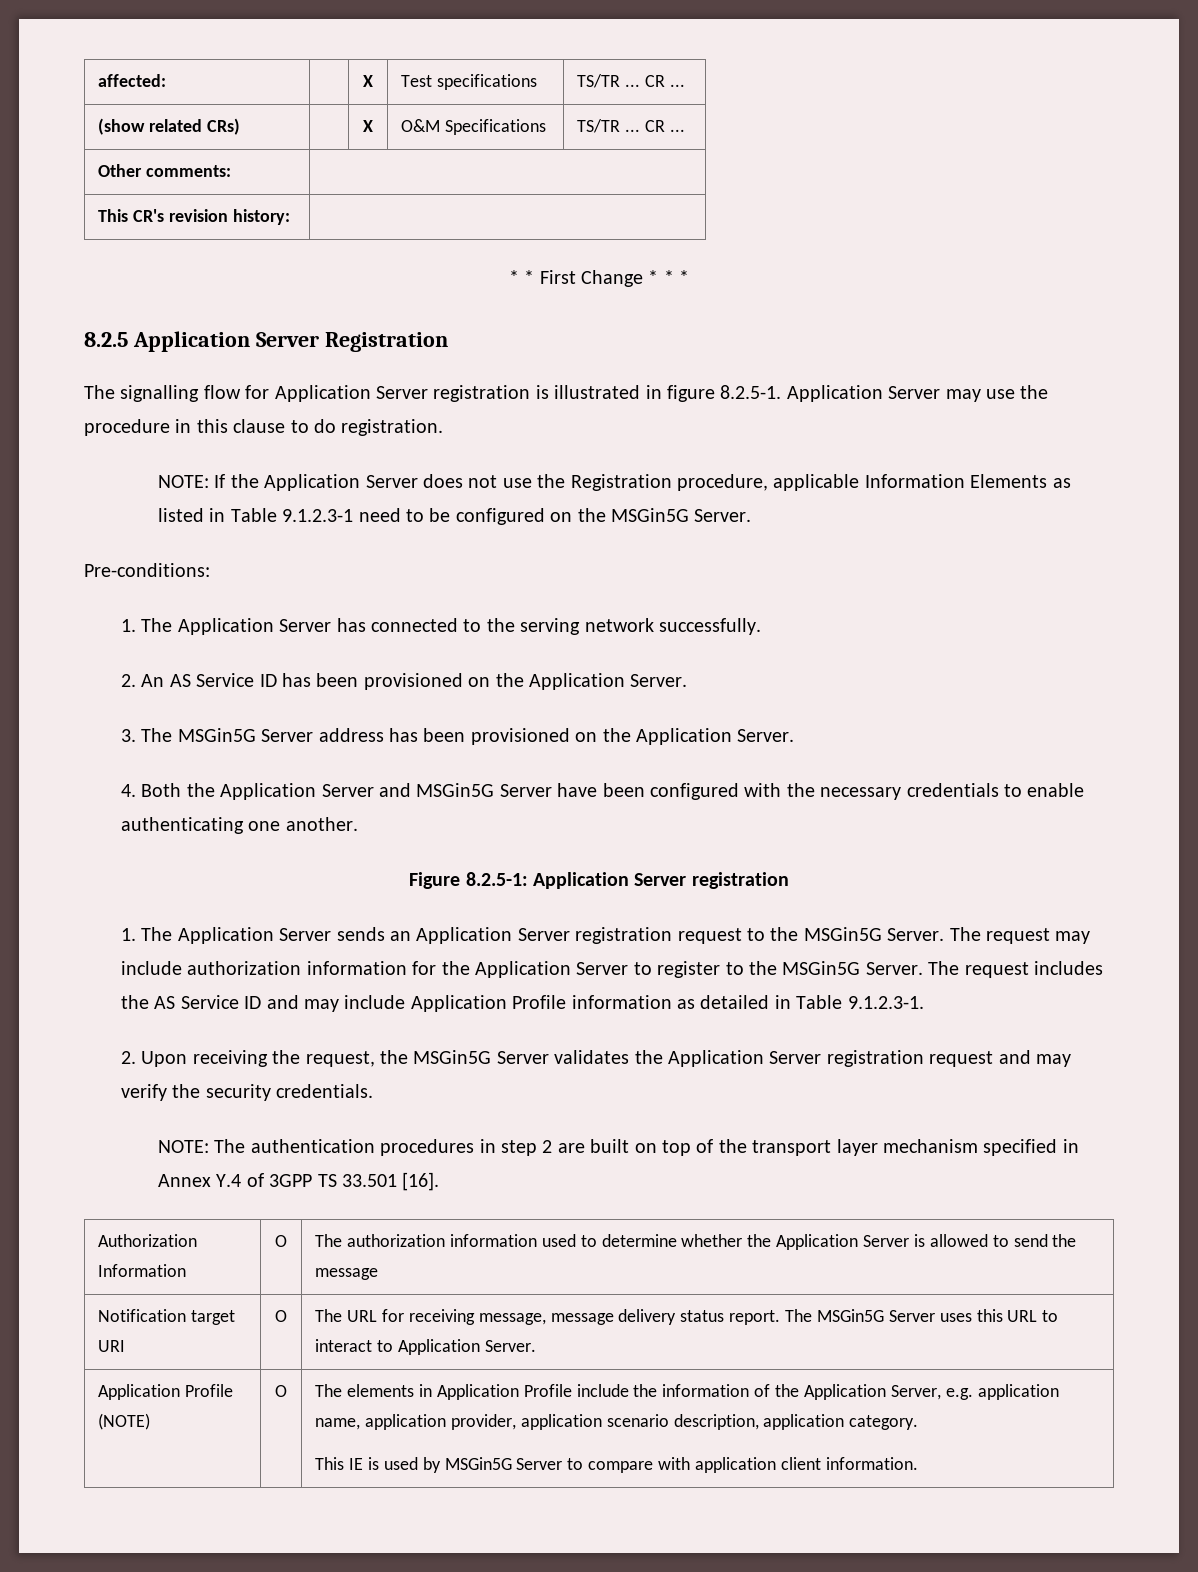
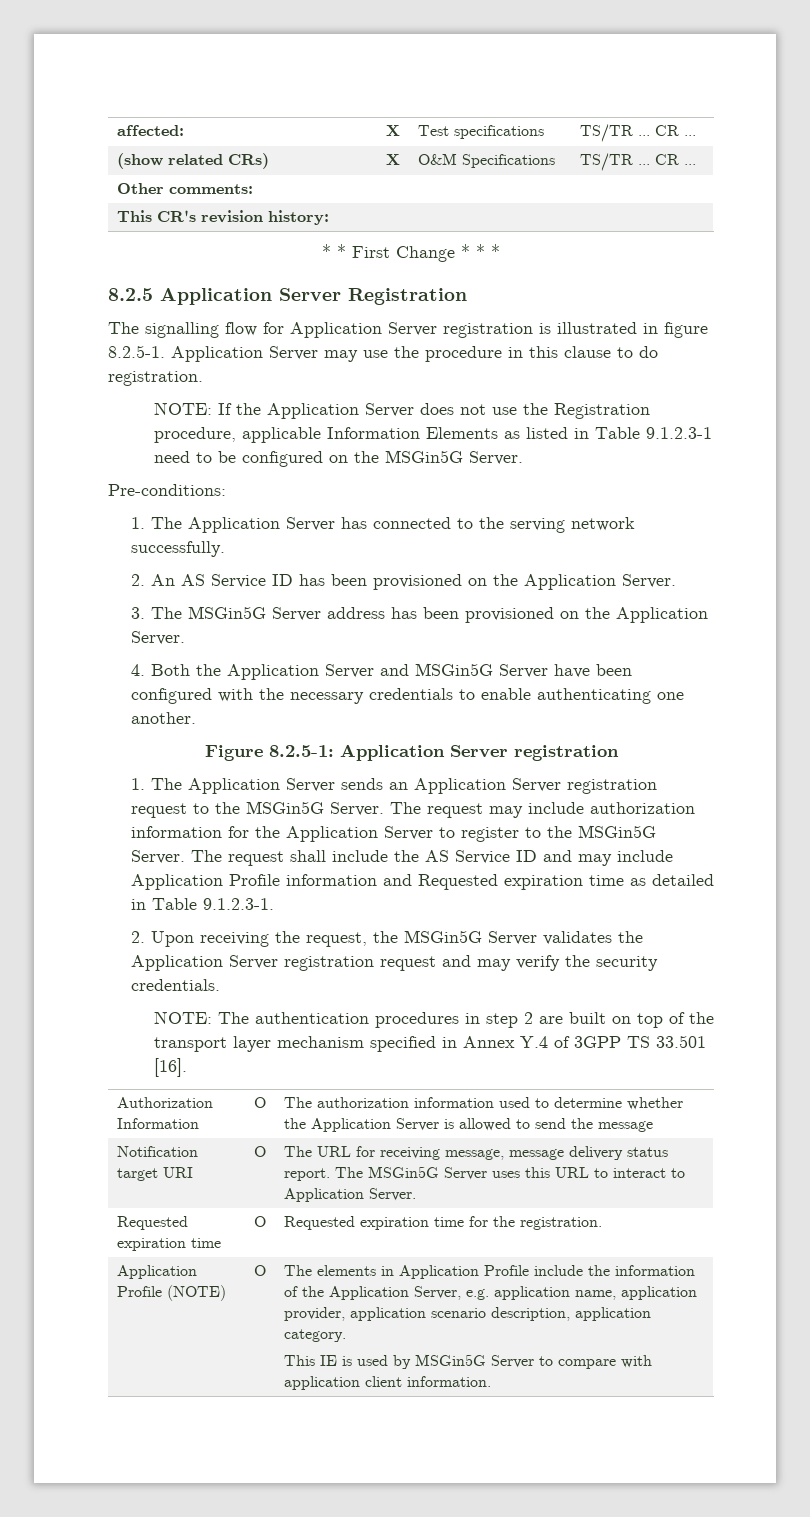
- The request includes the AS Service ID and may include Application Profile information as detailed in Table 9.1.2.3-1.
+ The request shall include the AS Service ID and may include Application Profile information and Requested expiration time as detailed in Table 9.1.2.3-1.
+ Requested expiration time | O | Requested expiration time for the registration.

